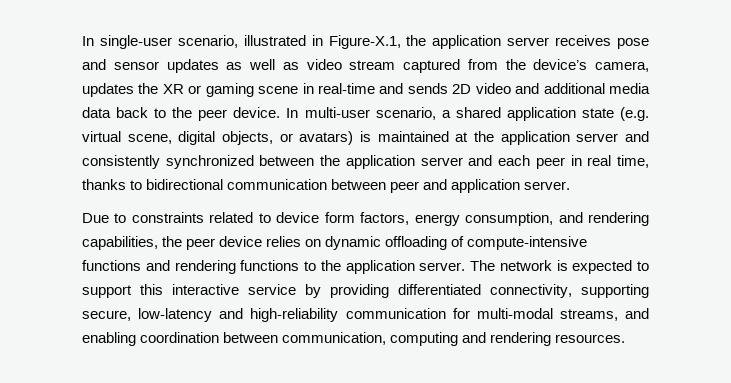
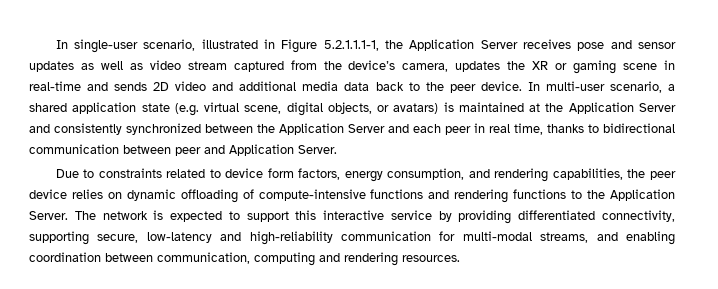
- In single-user scenario, illustrated in Figure-X.1, the application server receives pose and sensor updates as well as video stream captured from the device’s camera, updates the XR or gaming scene in real-time and sends 2D video and additional media data back to the peer device.
+ In single-user scenario, illustrated in Figure 5.2.1.1.1-1, the Application Server receives pose and sensor updates as well as video stream captured from the device’s camera, updates the XR or gaming scene in real-time and sends 2D video and additional media data back to the peer device.
- In multi-user scenario, a shared application state (e.g. virtual scene, digital objects, or avatars) is maintained at the application server and consistently synchronized between the application server and each peer in real time, thanks to bidirectional communication between peer and application server.
+ In multi-user scenario, a shared application state (e.g. virtual scene, digital objects, or avatars) is maintained at the Application Server and consistently synchronized between the Application Server and each peer in real time, thanks to bidirectional communication between peer and Application Server.
- Due to constraints related to device form factors, energy consumption, and rendering capabilities, the peer device relies on dynamic offloading of compute-intensive functions and rendering functions to the application server.
+ Due to constraints related to device form factors, energy consumption, and rendering capabilities, the peer device relies on dynamic offloading of compute-intensive functions and rendering functions to the Application Server.

